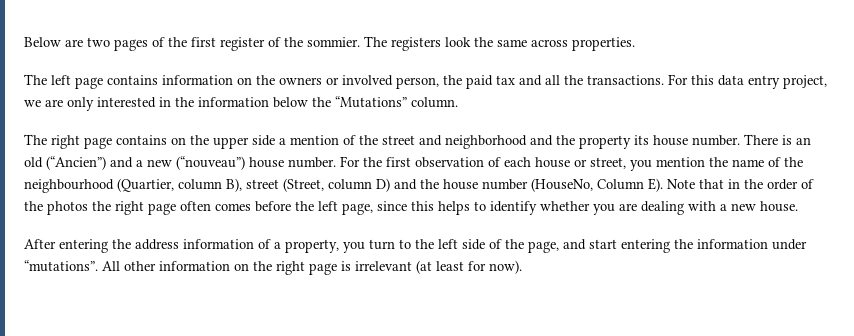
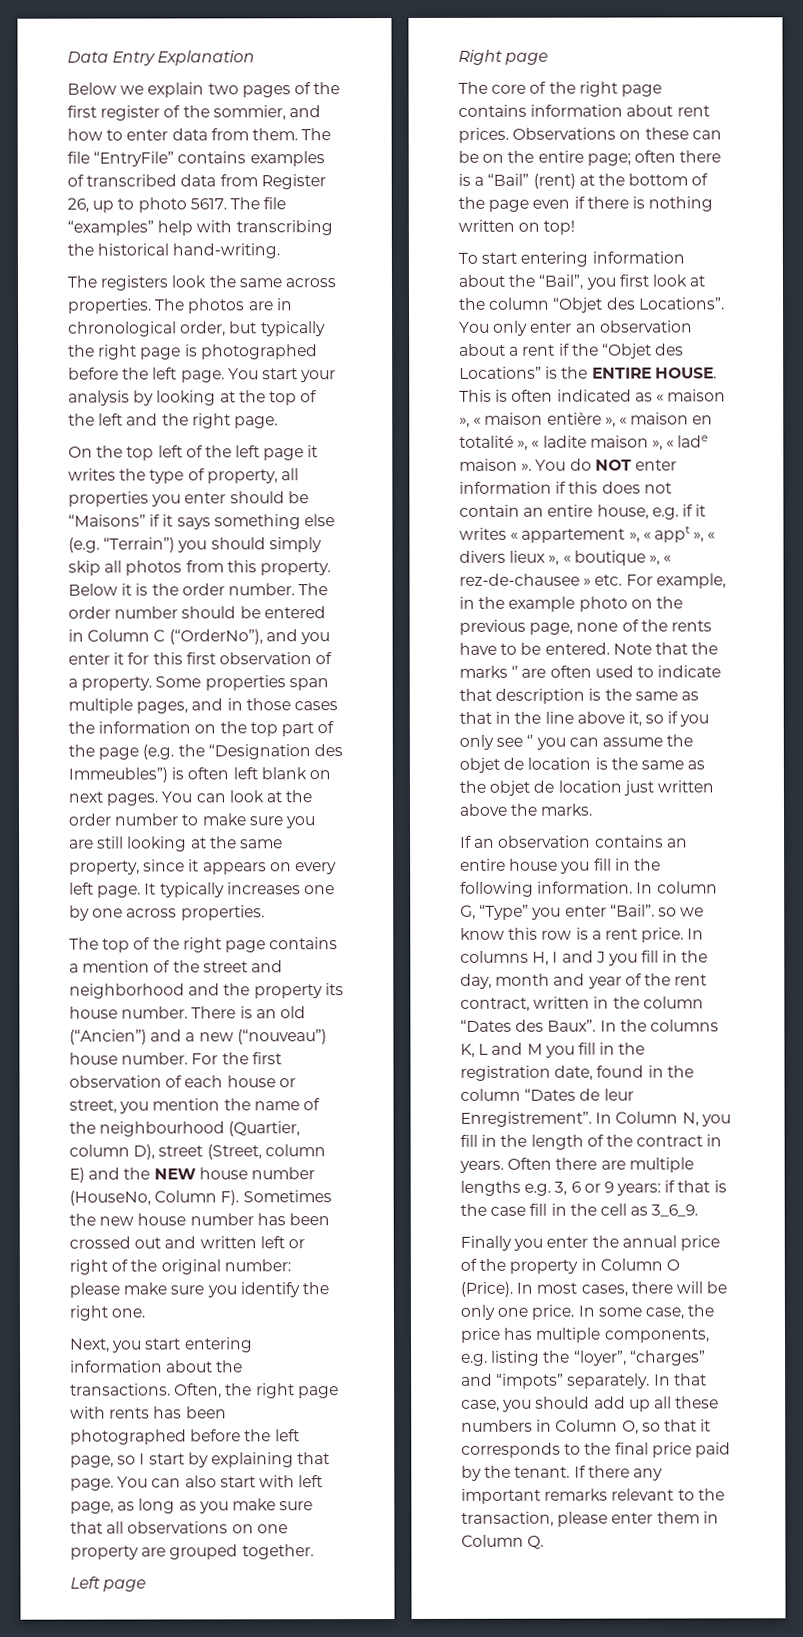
- Below are two pages of the first register of the sommier. The registers look the same across properties.
- The left page contains information on the owners or involved person, the paid tax and all the transactions. For this data entry project, we are only interested in the information below the “Mutations” column.
- The right page contains on the upper side a mention of the street and neighborhood and the property its house number.
+ Data Entry Explanation
+ Below we explain two pages of the first register of the sommier, and how to enter data from them. The file “EntryFile” contains examples of transcribed data from Register 26, up to photo 5617. The file “examples” help with transcribing the historical hand-writing.
+ The registers look the same across properties. The photos are in chronological order, but typically the right page is photographed before the left page. You start your analysis by looking at the top of the left and the right page.
+ On the top left of the left page it writes the type of property, all properties you enter should be “Maisons” if it says something else (e.g. “Terrain”) you should simply skip all photos from this property. Below it is the order number. The order number should be entered in Column C (“OrderNo”), and you enter it for this first observation of a property. Some properties span multiple pages, and in those cases the information on the top part of the page (e.g. the “Designation des Immeubles”) is often left blank on next pages. You can look at the order number to make sure you are still looking at the same property, since it appears on every left page. It typically increases one by one across properties.
+ The top of the right page contains a mention of the street and neighborhood and the property its house number.
- For the first observation of each house or street, you mention the name of the neighbourhood (Quartier, column B), street (Street, column D) and the house number (HouseNo, Column E). Note that in the order of the photos the right page often comes before the left page, since this helps to identify whether you are dealing with a new house.
- After entering the address information of a property, you turn to the left side of the page, and start entering the information under “mutations”. All other information on the right page is irrelevant (at least for now).
+ For the first observation of each house or street, you mention the name of the neighbourhood (Quartier, column D), street (Street, column E) and the NEW house number (HouseNo, Column F). Sometimes the new house number has been crossed out and written left or right of the original number: please make sure you identify the right one.
+ Next, you start entering information about the transactions. Often, the right page with rents has been photographed before the left page, so I start by explaining that page. You can also start with left page, as long as you make sure that all observations on one property are grouped together.
+ Left page
+ Right page
+ The core of the right page contains information about rent prices. Observations on these can be on the entire page; often there is a “Bail” (rent) at the bottom of the page even if there is nothing written on top!
+ To start entering information about the “Bail”, you first look at the column “Objet des Locations”. You only enter an observation about a rent if the “Objet des Locations” is the ENTIRE HOUSE. This is often indicated as « maison », « maison entière », « maison en totalité », « ladite maison », « lade maison ». You do NOT enter information if this does not contain an entire house, e.g. if it writes « appartement », « appt », « divers lieux », « boutique », « rez-de-chausee » etc. For example, in the example photo on the previous page, none of the rents have to be entered. Note that the marks ‘’ are often used to indicate that description is the same as that in the line above it, so if you only see ‘’ you can assume the objet de location is the same as the objet de location just written above the marks.
+ If an observation contains an entire house you fill in the following information. In column G, “Type” you enter “Bail”. so we know this row is a rent price. In columns H, I and J you fill in the day, month and year of the rent contract, written in the column “Dates des Baux”. In the columns K, L and M you fill in the registration date, found in the column “Dates de leur Enregistrement”. In Column N, you fill in the length of the contract in years. Often there are multiple lengths e.g. 3, 6 or 9 years: if that is the case fill in the cell as 3_6_9.
+ Finally you enter the annual price of the property in Column O (Price). In most cases, there will be only one price. In some case, the price has multiple components, e.g. listing the “loyer”, “charges” and “impots” separately. In that case, you should add up all these numbers in Column O, so that it corresponds to the final price paid by the tenant. If there any important remarks relevant to the transaction, please enter them in Column Q.

